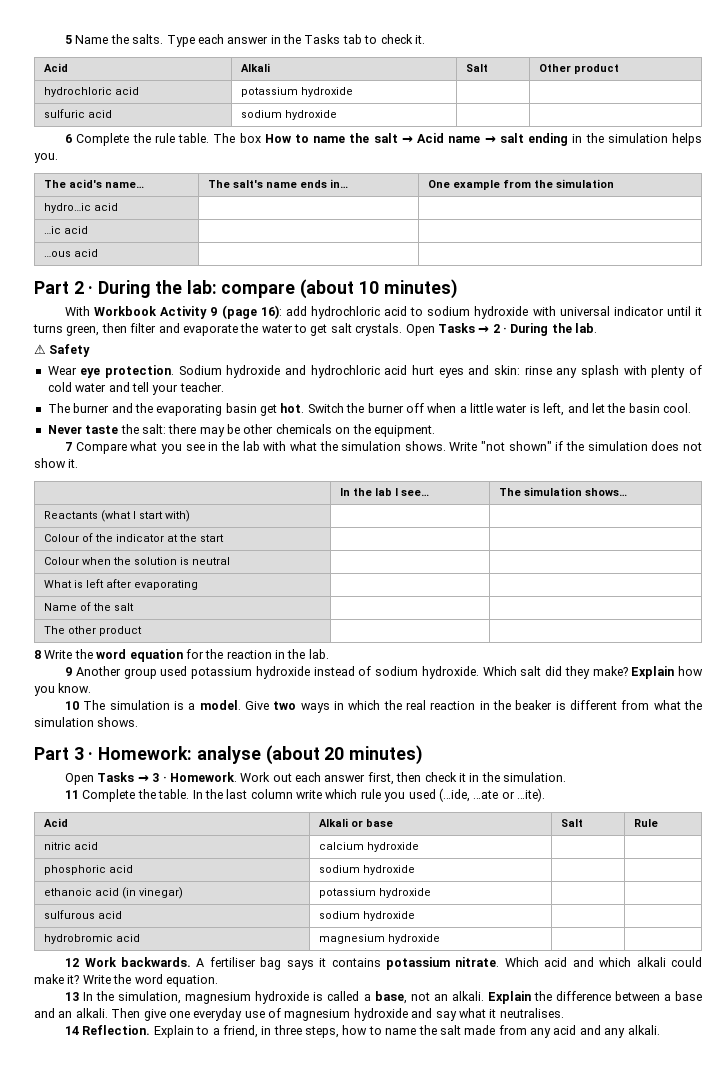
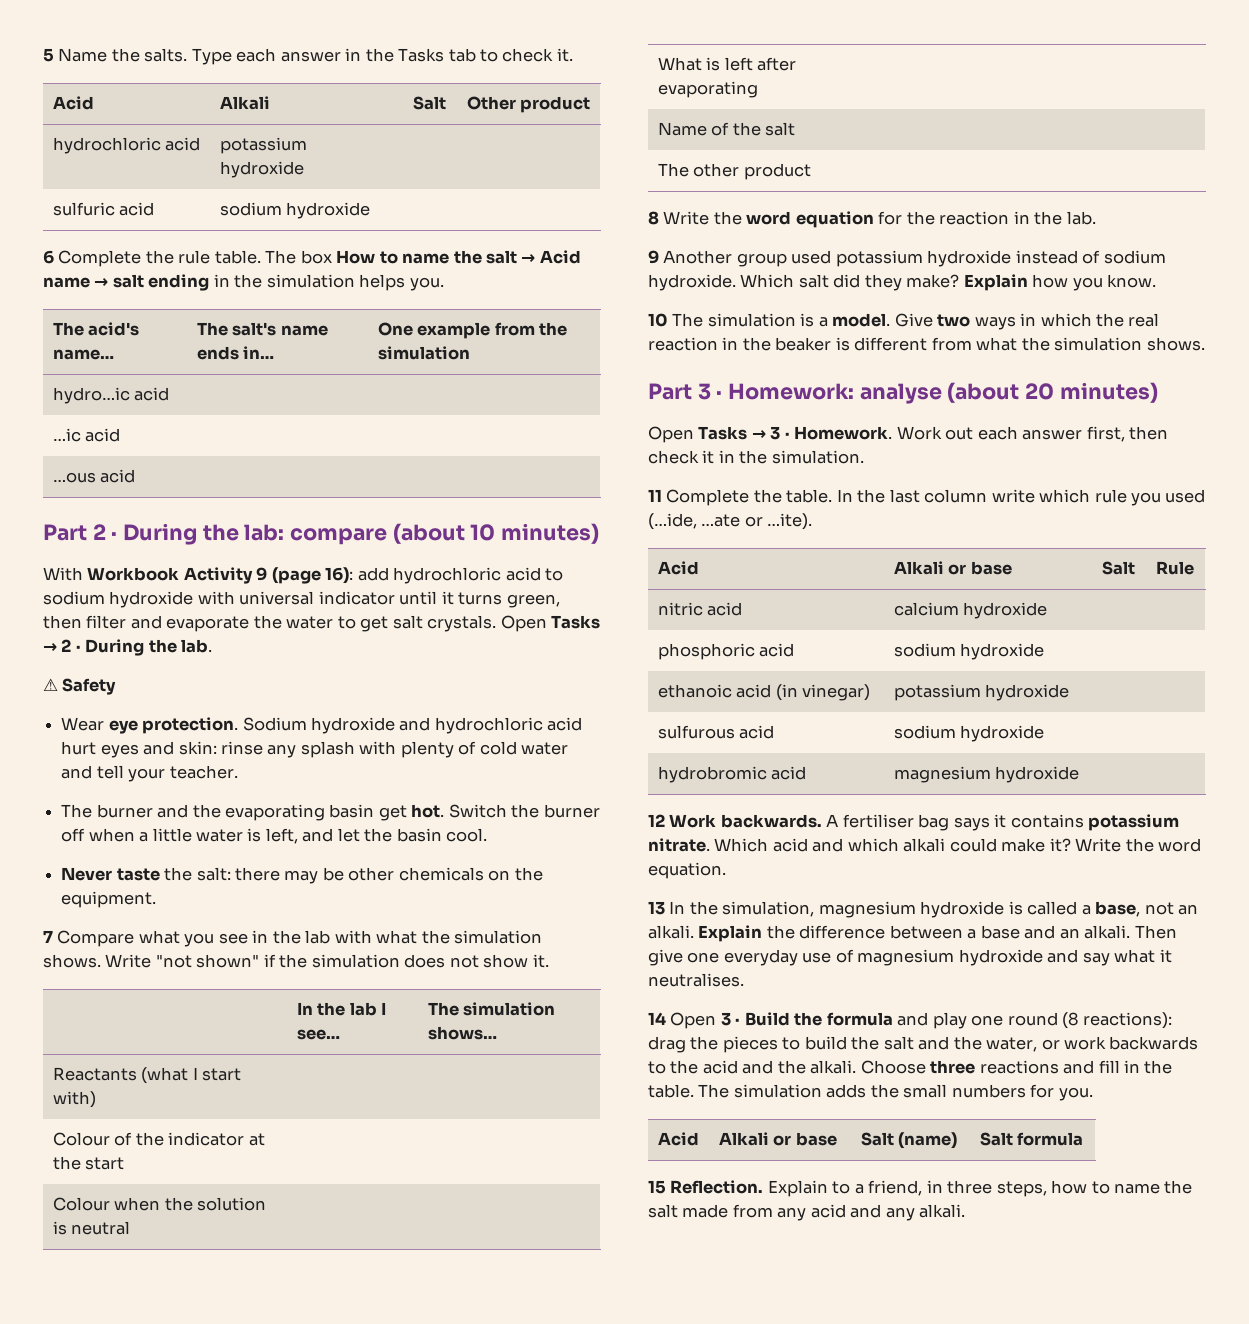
- 14 Reflection.
+ 14 Open 3 · Build the formula and play one round (8 reactions): drag the pieces to build the salt and the water, or work backwards to the acid and the alkali. Choose three reactions and fill in the table. The simulation adds the small numbers for you.
+ Acid | Alkali or base | Salt (name) | Salt formula
+ 15 Reflection.

